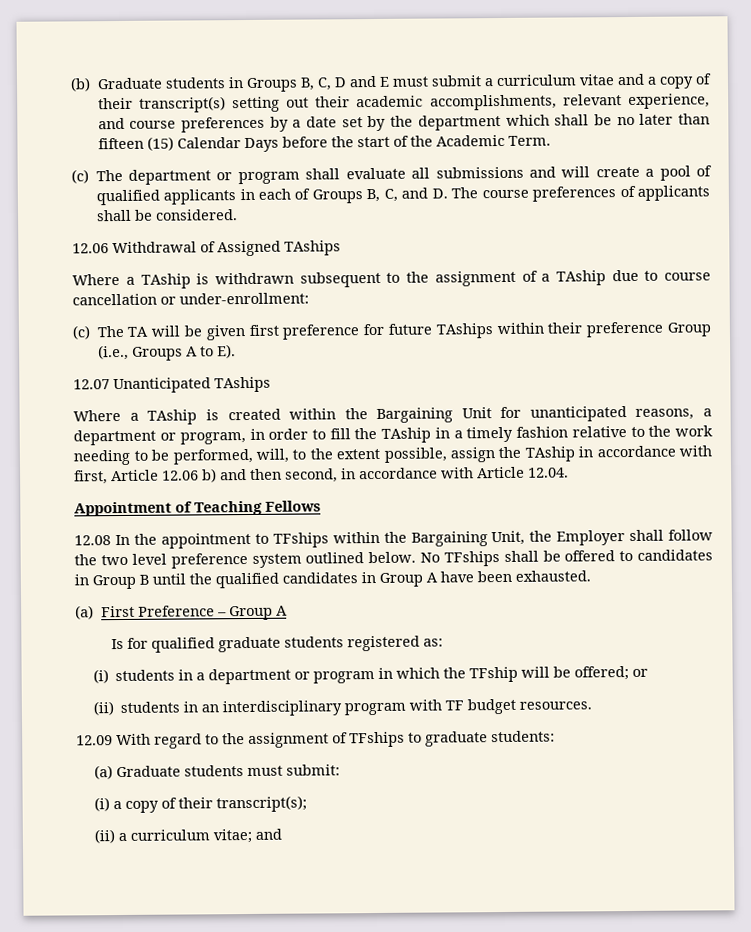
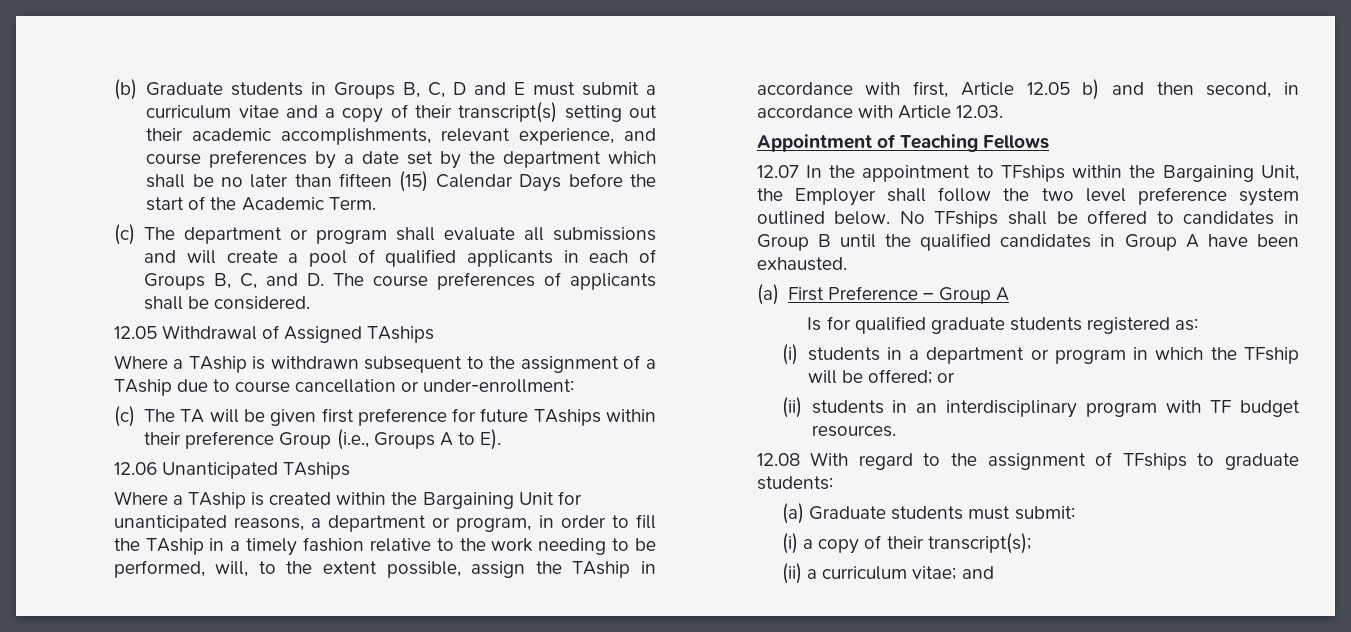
- 12.06 Withdrawal of Assigned TAships
+ 12.05 Withdrawal of Assigned TAships
- 12.07 Unanticipated TAships
+ 12.06 Unanticipated TAships
- Where a TAship is created within the Bargaining Unit for unanticipated reasons, a department or program, in order to fill the TAship in a timely fashion relative to the work needing to be performed, will, to the extent possible, assign the TAship in accordance with first, Article 12.06 b) and then second, in accordance with Article 12.04.
+ Where a TAship is created within the Bargaining Unit for unanticipated reasons, a department or program, in order to fill the TAship in a timely fashion relative to the work needing to be performed, will, to the extent possible, assign the TAship in accordance with first, Article 12.05 b) and then second, in accordance with Article 12.03.
- 12.08 In the appointment to TFships within the Bargaining Unit, the Employer shall follow the two level preference system outlined below.
+ 12.07 In the appointment to TFships within the Bargaining Unit, the Employer shall follow the two level preference system outlined below.
- 12.09 With regard to the assignment of TFships to graduate students:
+ 12.08 With regard to the assignment of TFships to graduate students:

